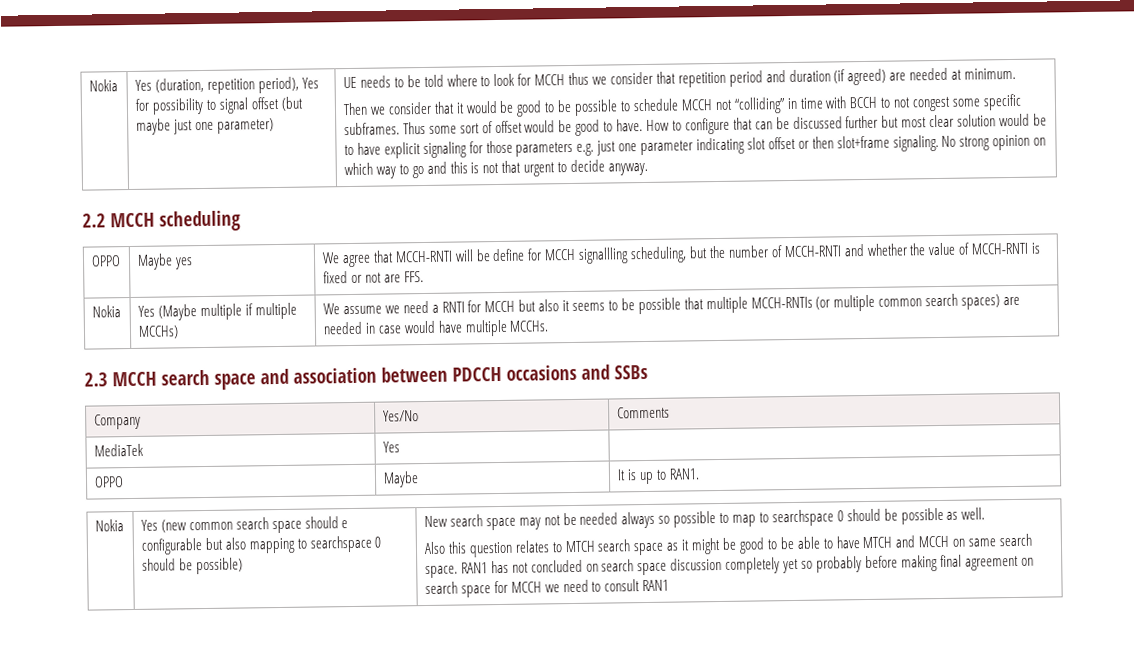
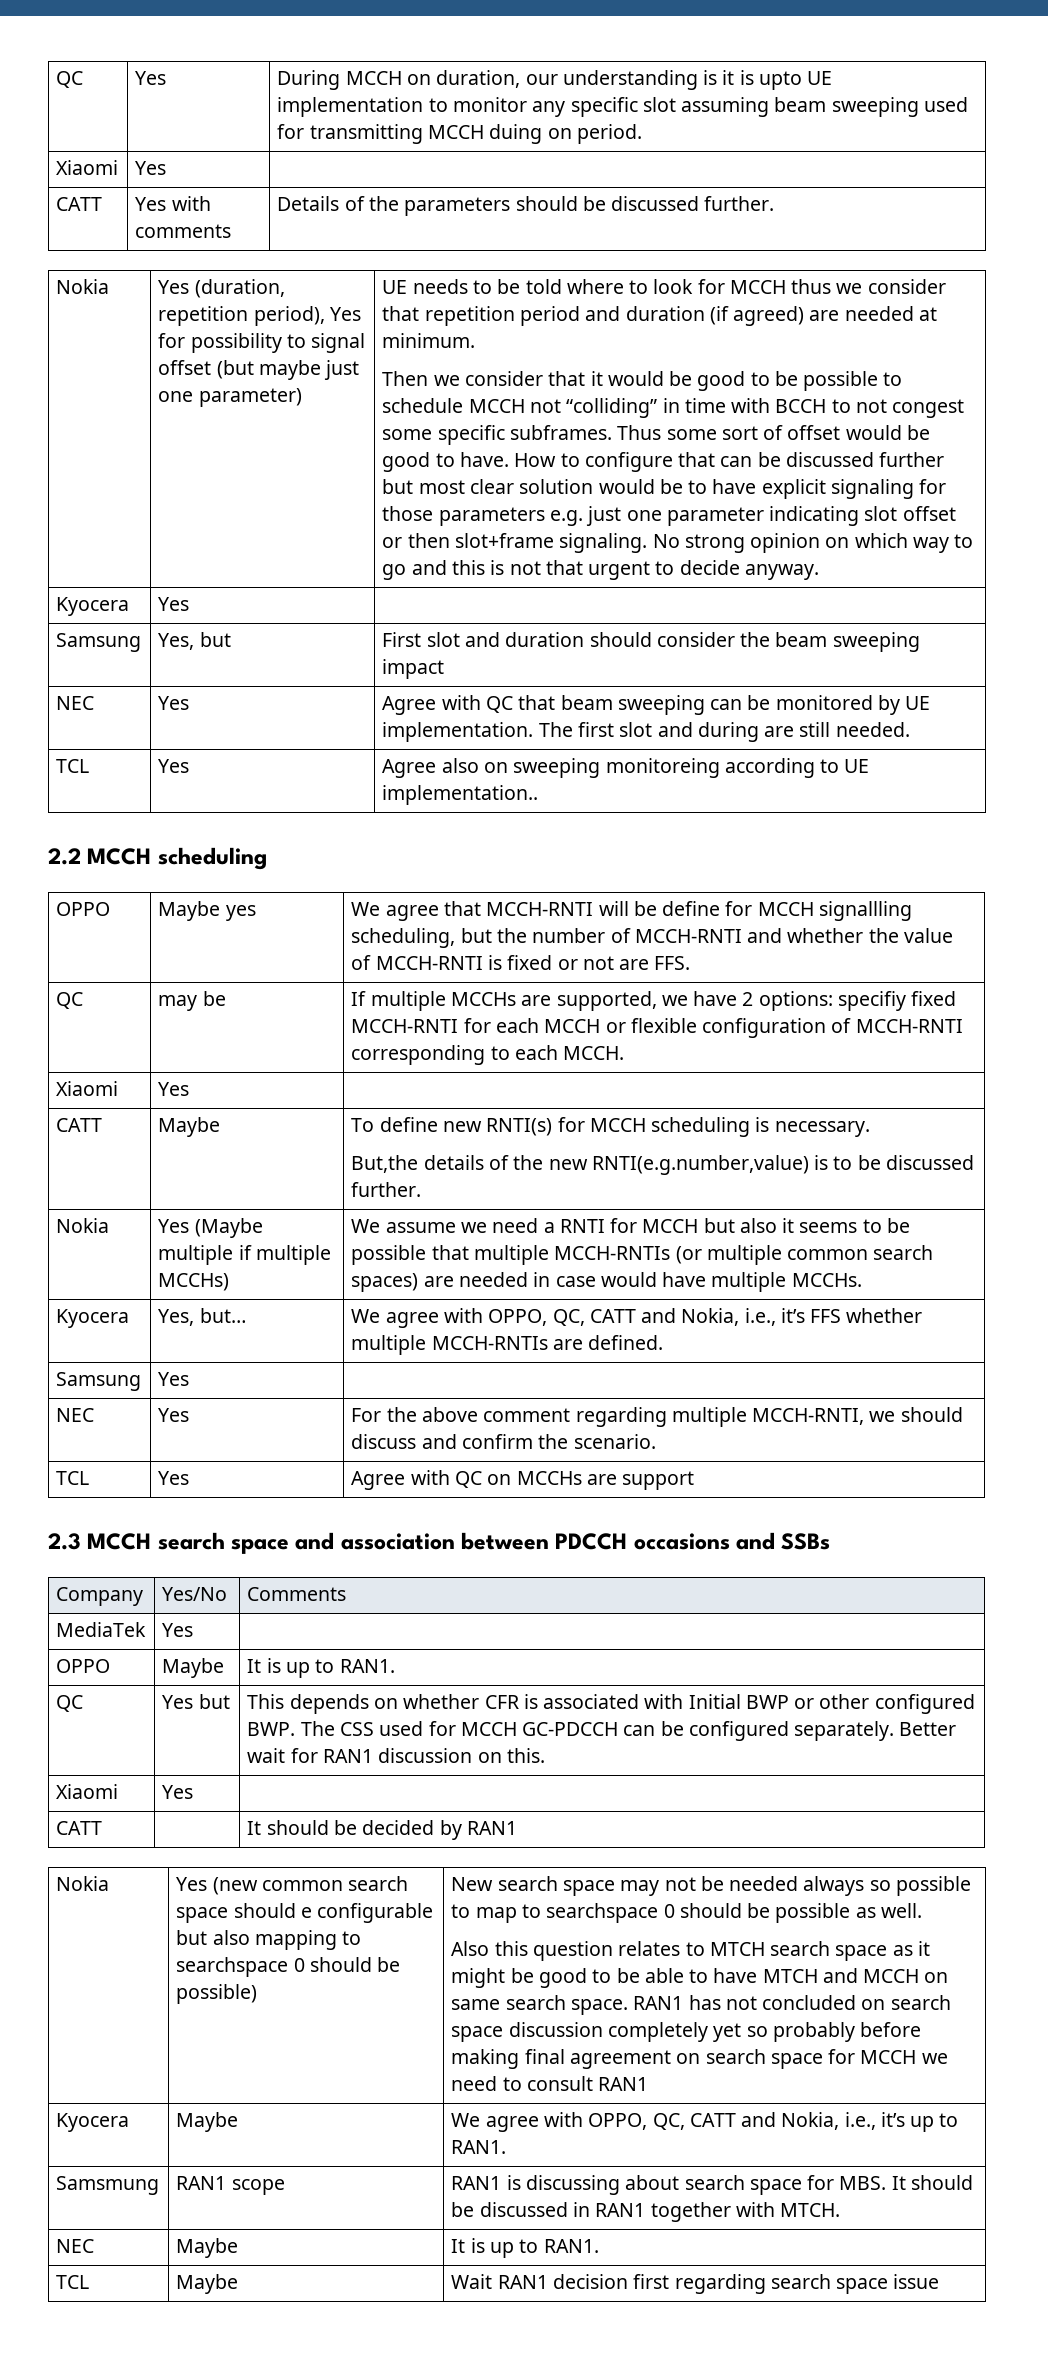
+ QC | Yes | During MCCH on duration, our understanding is it is upto UE implementation to monitor any specific slot assuming beam sweeping used for transmitting MCCH duing on period.
+ Xiaomi | Yes |
+ CATT | Yes with comments | Details of the parameters should be discussed further.
+ Kyocera | Yes |
+ Samsung | Yes, but | First slot and duration should consider the beam sweeping impact
+ NEC | Yes | Agree with QC that beam sweeping can be monitored by UE implementation. The first slot and during are still needed.
+ TCL | Yes | Agree also on sweeping monitoreing according to UE implementation..
+ QC | may be | If multiple MCCHs are supported, we have 2 options: specifiy fixed MCCH-RNTI for each MCCH or flexible configuration of MCCH-RNTI corresponding to each MCCH.
+ Xiaomi | Yes |
+ CATT | Maybe | To define new RNTI(s) for MCCH scheduling is necessary.
+ But,the details of the new RNTI(e.g.number,value) is to be discussed further.
+ Kyocera | Yes, but… | We agree with OPPO, QC, CATT and Nokia, i.e., it’s FFS whether multiple MCCH-RNTIs are defined.
+ Samsung | Yes |
+ NEC | Yes | For the above comment regarding multiple MCCH-RNTI, we should discuss and confirm the scenario.
+ TCL | Yes | Agree with QC on MCCHs are support
+ QC | Yes but | This depends on whether CFR is associated with Initial BWP or other configured BWP. The CSS used for MCCH GC-PDCCH can be configured separately. Better wait for RAN1 discussion on this.
+ Xiaomi | Yes |
+ CATT | | It should be decided by RAN1
+ Kyocera | Maybe | We agree with OPPO, QC, CATT and Nokia, i.e., it’s up to RAN1.
+ Samsmung | RAN1 scope | RAN1 is discussing about search space for MBS. It should be discussed in RAN1 together with MTCH.
+ NEC | Maybe | It is up to RAN1.
+ TCL | Maybe | Wait RAN1 decision first regarding search space issue

